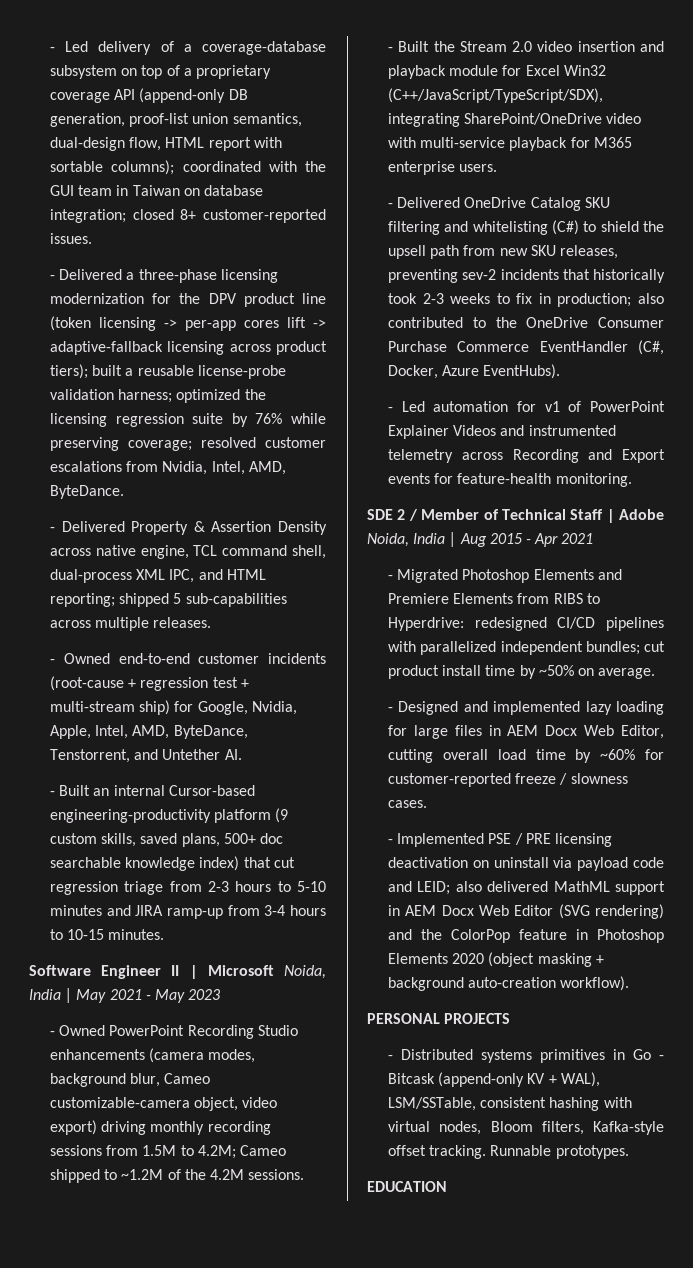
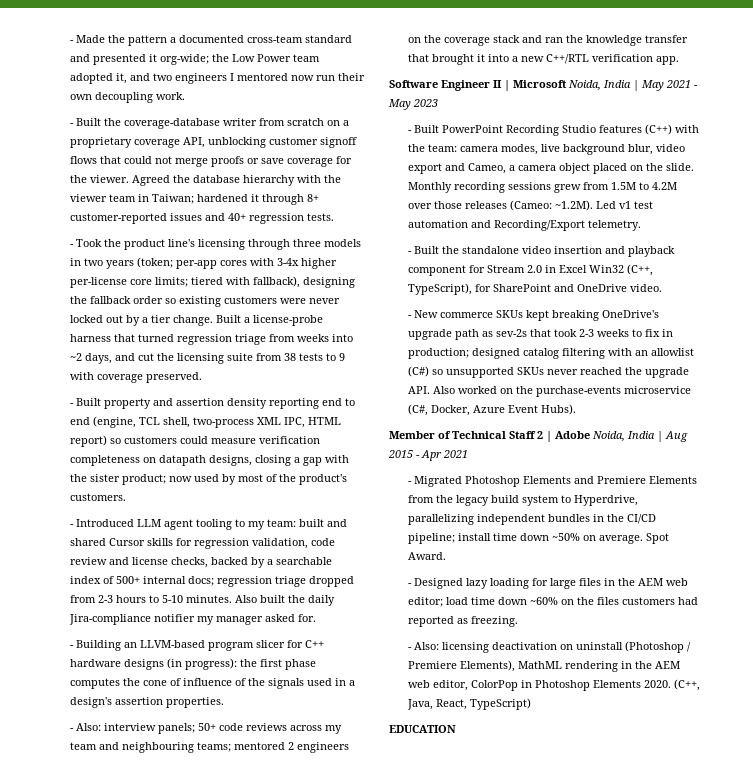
- - Led delivery of a coverage-database subsystem on top of a proprietary coverage API (append-only DB generation, proof-list union semantics, dual-design flow, HTML report with sortable columns); coordinated with the GUI team in Taiwan on database integration; closed 8+ customer-reported issues.
- - Delivered a three-phase licensing modernization for the DPV product line (token licensing -> per-app cores lift -> adaptive-fallback licensing across product tiers); built a reusable license-probe validation harness; optimized the licensing regression suite by 76% while preserving coverage; resolved customer escalations from Nvidia, Intel, AMD, ByteDance.
- - Delivered Property & Assertion Density across native engine, TCL command shell, dual-process XML IPC, and HTML reporting; shipped 5 sub-capabilities across multiple releases.
- - Owned end-to-end customer incidents (root-cause + regression test + multi-stream ship) for Google, Nvidia, Apple, Intel, AMD, ByteDance, Tenstorrent, and Untether AI.
- - Built an internal Cursor-based engineering-productivity platform (9 custom skills, saved plans, 500+ doc searchable knowledge index) that cut regression triage from 2-3 hours to 5-10 minutes and JIRA ramp-up from 3-4 hours to 10-15 minutes.
+ - Made the pattern a documented cross-team standard and presented it org-wide; the Low Power team adopted it, and two engineers I mentored now run their own decoupling work.
+ - Built the coverage-database writer from scratch on a proprietary coverage API, unblocking customer signoff flows that could not merge proofs or save coverage for the viewer. Agreed the database hierarchy with the viewer team in Taiwan; hardened it through 8+ customer-reported issues and 40+ regression tests.
+ - Took the product line's licensing through three models in two years (token; per-app cores with 3-4x higher per-license core limits; tiered with fallback), designing the fallback order so existing customers were never locked out by a tier change. Built a license-probe harness that turned regression triage from weeks into ~2 days, and cut the licensing suite from 38 tests to 9 with coverage preserved.
+ - Built property and assertion density reporting end to end (engine, TCL shell, two-process XML IPC, HTML report) so customers could measure verification completeness on datapath designs, closing a gap with the sister product; now used by most of the product's customers.
+ - Introduced LLM agent tooling to my team: built and shared Cursor skills for regression validation, code review and license checks, backed by a searchable index of 500+ internal docs; regression triage dropped from 2-3 hours to 5-10 minutes. Also built the daily Jira-compliance notifier my manager asked for.
+ - Building an LLVM-based program slicer for C++ hardware designs (in progress): the first phase computes the cone of influence of the signals used in a design's assertion properties.
+ - Also: interview panels; 50+ code reviews across my team and neighbouring teams; mentored 2 engineers on the coverage stack and ran the knowledge transfer that brought it into a new C++/RTL verification app.
- - Owned PowerPoint Recording Studio enhancements (camera modes, background blur, Cameo customizable-camera object, video export) driving monthly recording sessions from 1.5M to 4.2M; Cameo shipped to ~1.2M of the 4.2M sessions.
- - Built the Stream 2.0 video insertion and playback module for Excel Win32 (C++/JavaScript/TypeScript/SDX), integrating SharePoint/OneDrive video with multi-service playback for M365 enterprise users.
- - Delivered OneDrive Catalog SKU filtering and whitelisting (C#) to shield the upsell path from new SKU releases, preventing sev-2 incidents that historically took 2-3 weeks to fix in production; also contributed to the OneDrive Consumer Purchase Commerce EventHandler (C#, Docker, Azure EventHubs).
- - Led automation for v1 of PowerPoint Explainer Videos and instrumented telemetry across Recording and Export events for feature-health monitoring.
- SDE 2 / Member of Technical Staff | Adobe Noida, India | Aug 2015 - Apr 2021
+ - Built PowerPoint Recording Studio features (C++) with the team: camera modes, live background blur, video export and Cameo, a camera object placed on the slide. Monthly recording sessions grew from 1.5M to 4.2M over those releases (Cameo: ~1.2M). Led v1 test automation and Recording/Export telemetry.
+ - Built the standalone video insertion and playback component for Stream 2.0 in Excel Win32 (C++, TypeScript), for SharePoint and OneDrive video.
+ - New commerce SKUs kept breaking OneDrive's upgrade path as sev-2s that took 2-3 weeks to fix in production; designed catalog filtering with an allowlist (C#) so unsupported SKUs never reached the upgrade API. Also worked on the purchase-events microservice (C#, Docker, Azure Event Hubs).
+ Member of Technical Staff 2 | Adobe Noida, India | Aug 2015 - Apr 2021
- - Migrated Photoshop Elements and Premiere Elements from RIBS to Hyperdrive: redesigned CI/CD pipelines with parallelized independent bundles; cut product install time by ~50% on average.
+ - Migrated Photoshop Elements and Premiere Elements from the legacy build system to Hyperdrive, parallelizing independent bundles in the CI/CD pipeline; install time down ~50% on average. Spot Award.
- - Designed and implemented lazy loading for large files in AEM Docx Web Editor, cutting overall load time by ~60% for customer-reported freeze / slowness cases.
- - Implemented PSE / PRE licensing deactivation on uninstall via payload code and LEID; also delivered MathML support in AEM Docx Web Editor (SVG rendering) and the ColorPop feature in Photoshop Elements 2020 (object masking + background auto-creation workflow).
- PERSONAL PROJECTS
- - Distributed systems primitives in Go - Bitcask (append-only KV + WAL), LSM/SSTable, consistent hashing with virtual nodes, Bloom filters, Kafka-style offset tracking. Runnable prototypes.
+ - Designed lazy loading for large files in the AEM web editor; load time down ~60% on the files customers had reported as freezing.
+ - Also: licensing deactivation on uninstall (Photoshop / Premiere Elements), MathML rendering in the AEM web editor, ColorPop in Photoshop Elements 2020. (C++, Java, React, TypeScript)

